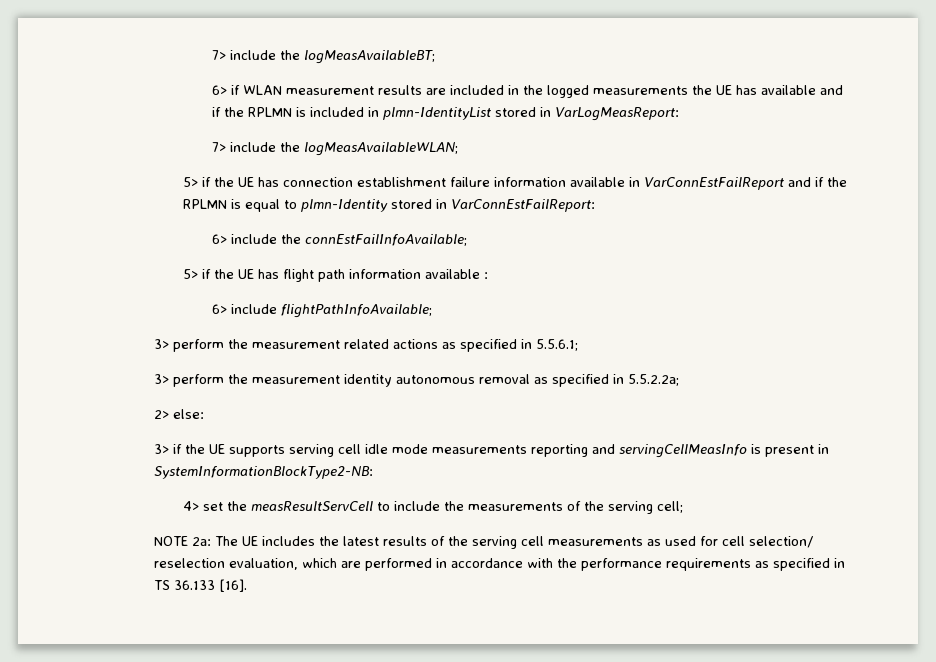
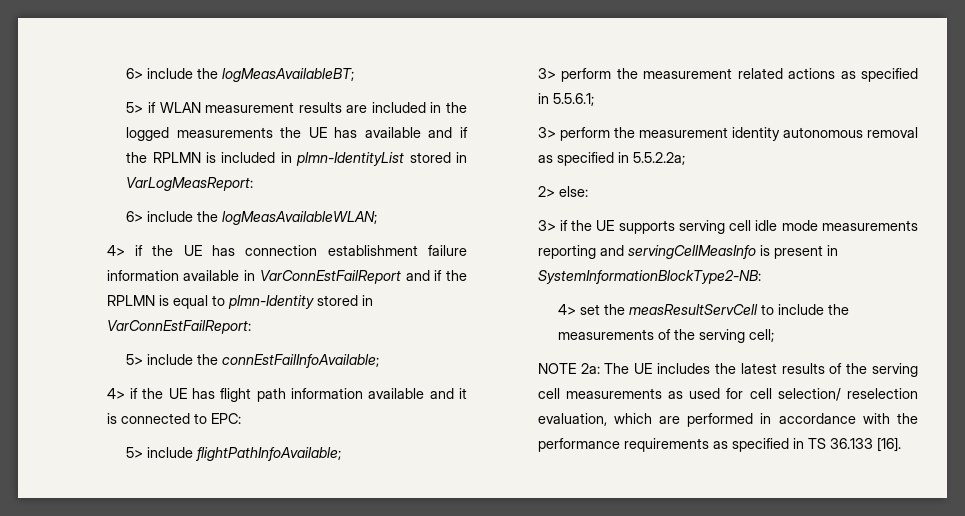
- 7> include the logMeasAvailableBT;
+ 6> include the logMeasAvailableBT;
- 6> if WLAN measurement results are included in the logged measurements the UE has available and if the RPLMN is included in plmn-IdentityList stored in VarLogMeasReport:
+ 5> if WLAN measurement results are included in the logged measurements the UE has available and if the RPLMN is included in plmn-IdentityList stored in VarLogMeasReport:
- 7> include the logMeasAvailableWLAN;
+ 6> include the logMeasAvailableWLAN;
- 5> if the UE has connection establishment failure information available in VarConnEstFailReport and if the RPLMN is equal to plmn-Identity stored in VarConnEstFailReport:
+ 4> if the UE has connection establishment failure information available in VarConnEstFailReport and if the RPLMN is equal to plmn-Identity stored in VarConnEstFailReport:
- 6> include the connEstFailInfoAvailable;
+ 5> include the connEstFailInfoAvailable;
- 5> if the UE has flight path information available :
- 6> include flightPathInfoAvailable;
+ 4> if the UE has flight path information available and it is connected to EPC:
+ 5> include flightPathInfoAvailable;

